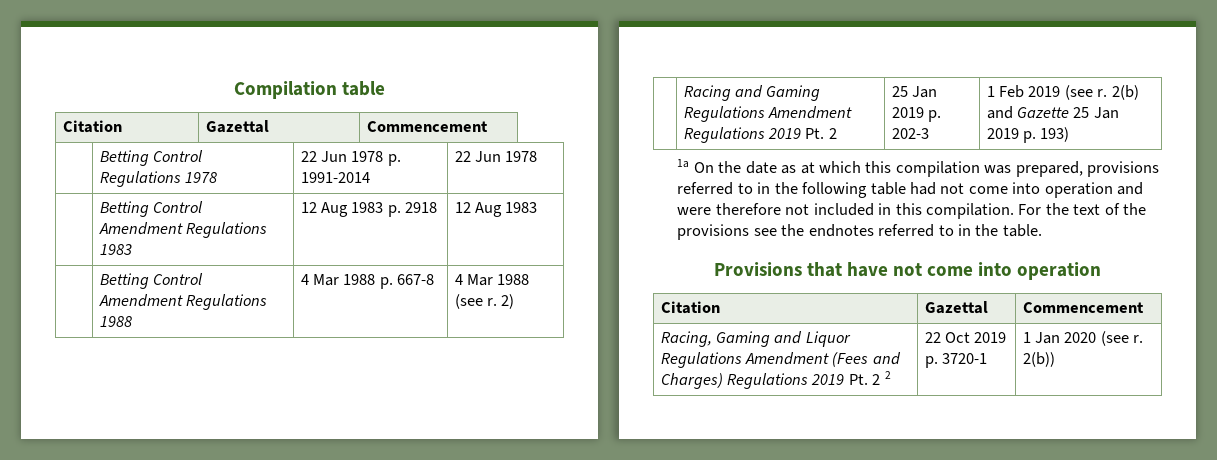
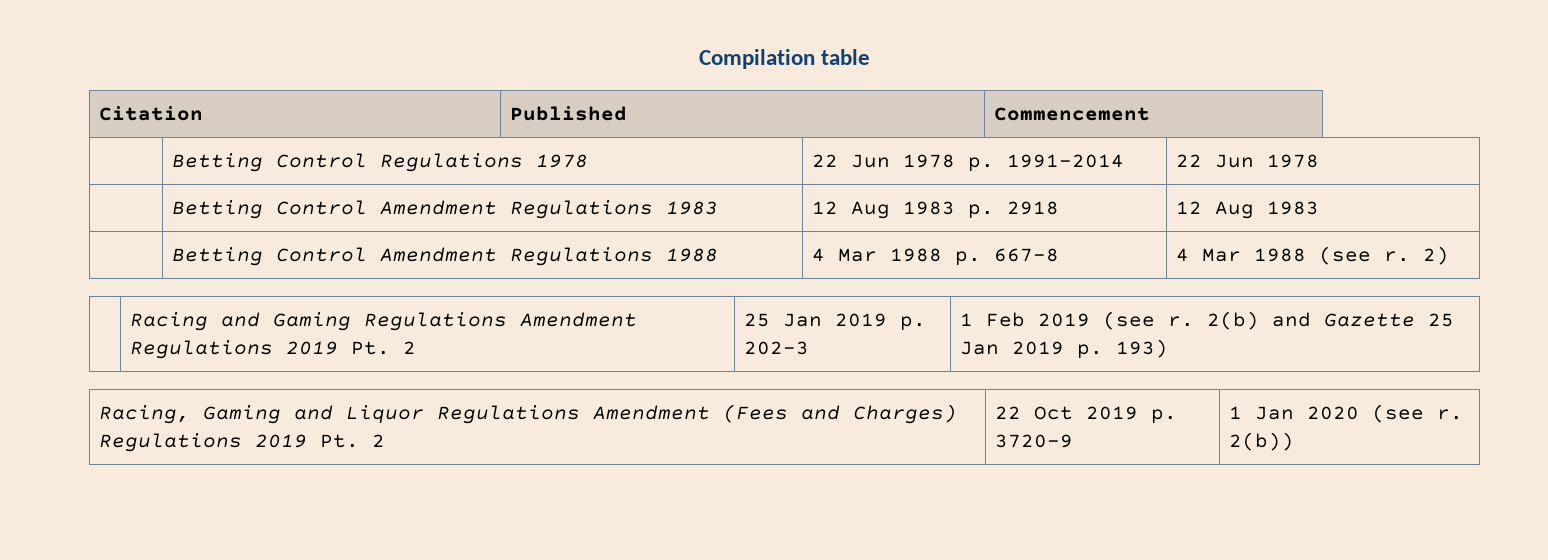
  Compilation table
- Citation | Gazettal | Commencement
+ Citation | Published | Commencement
- 1a On the date as at which this compilation was prepared, provisions referred to in the following table had not come into operation and were therefore not included in this compilation. For the text of the provisions see the endnotes referred to in the table.
- Provisions that have not come into operation
- Citation | Gazettal | Commencement
- Racing, Gaming and Liquor Regulations Amendment (Fees and Charges) Regulations 2019 Pt. 2 2 | 22 Oct 2019 p. 3720-1 | 1 Jan 2020 (see r. 2(b))
+ Racing, Gaming and Liquor Regulations Amendment (Fees and Charges) Regulations 2019 Pt. 2 | 22 Oct 2019 p. 3720-9 | 1 Jan 2020 (see r. 2(b))

